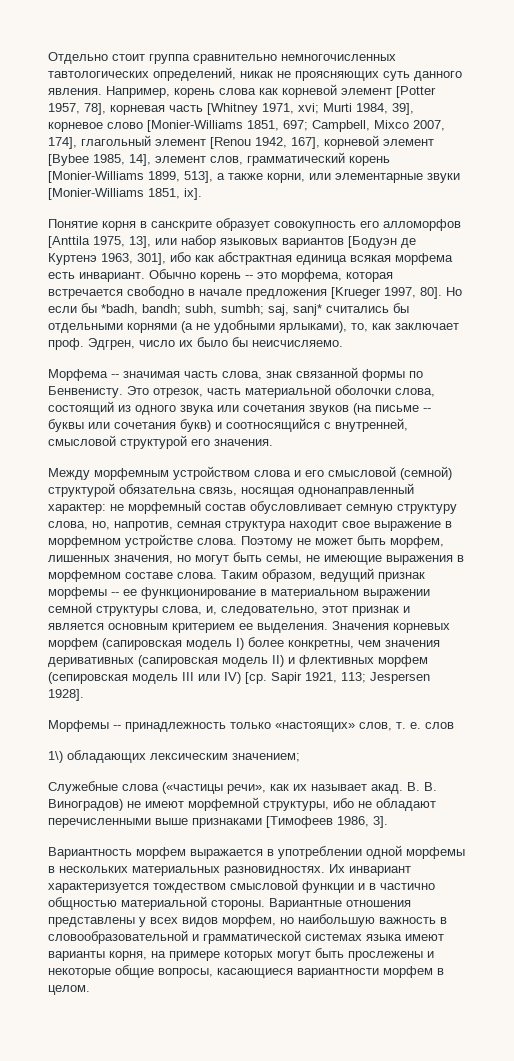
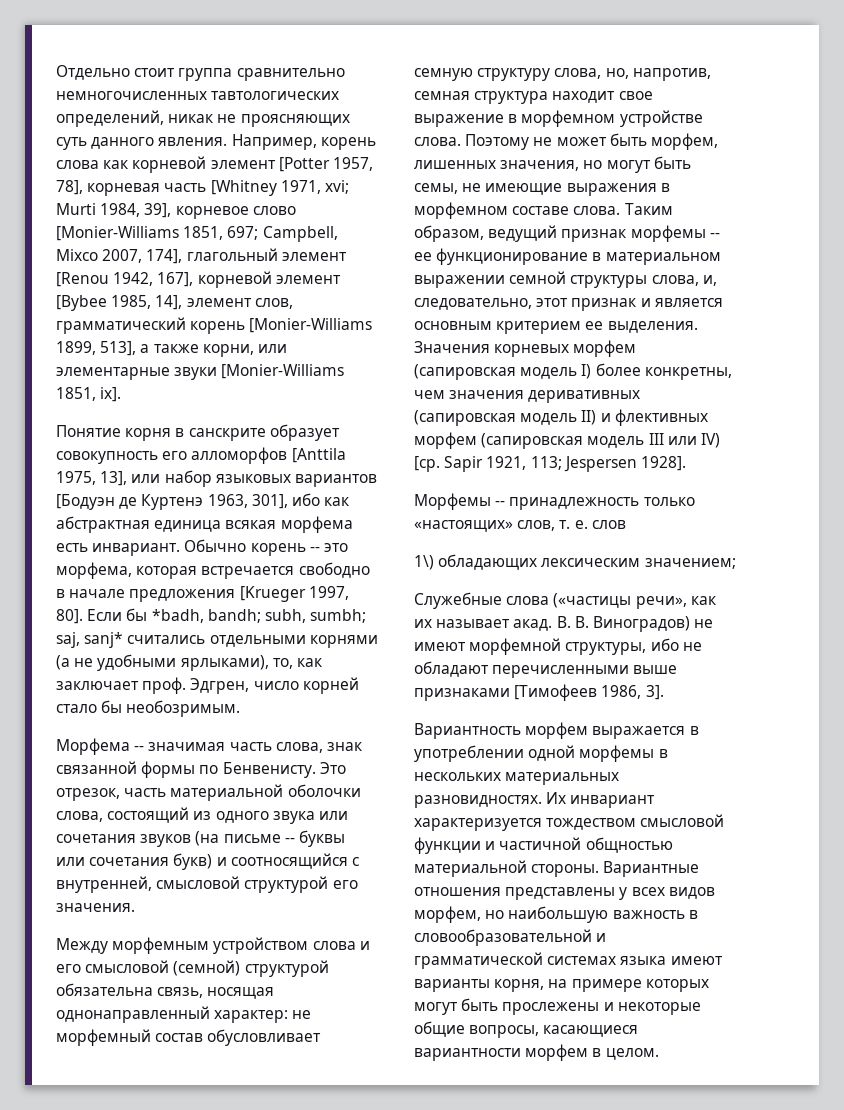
- Но если бы *badh, bandh; subh, sumbh; saj, sanj* считались бы отдельными корнями (а не удобными ярлыками), то, как заключает проф.
+ Если бы *badh, bandh; subh, sumbh; saj, sanj* считались отдельными корнями (а не удобными ярлыками), то, как заключает проф.
- Эдгрен, число их было бы неисчисляемо.
+ Эдгрен, число корней стало бы необозримым.
- Значения корневых морфем (сапировская модель I) более конкретны, чем значения деривативных (сапировская модель II) и флективных морфем (сепировская модель III или IV) [ср.
+ Значения корневых морфем (сапировская модель I) более конкретны, чем значения деривативных (сапировская модель II) и флективных морфем (сапировская модель III или IV) [ср.
- Их инвариант характеризуется тождеством смысловой функции и в частично общностью материальной стороны.
+ Их инвариант характеризуется тождеством смысловой функции и частичной общностью материальной стороны.

